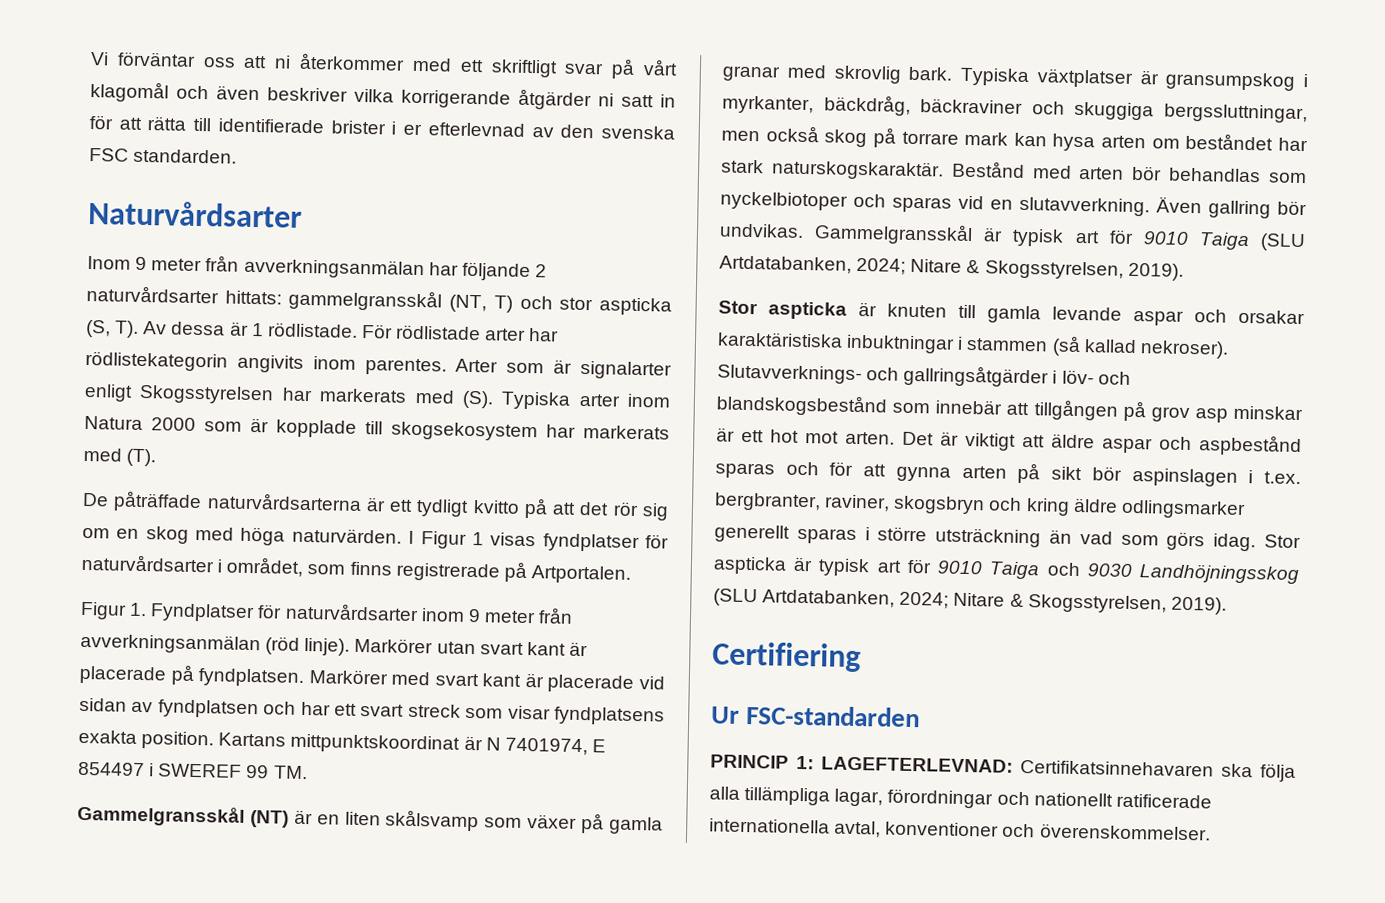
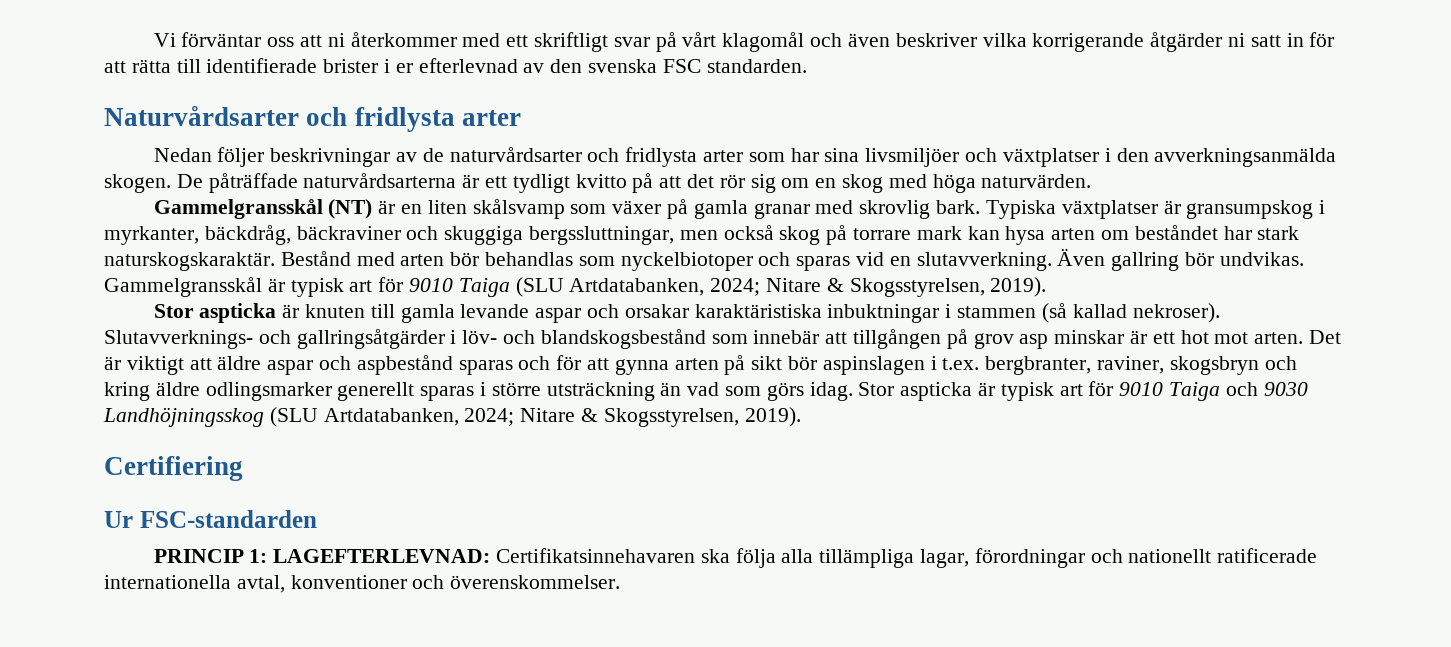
- Naturvårdsarter
- Inom 9 meter från avverkningsanmälan har följande 2 naturvårdsarter hittats: gammelgransskål (NT, T) och stor aspticka (S, T). Av dessa är 1 rödlistade. För rödlistade arter har rödlistekategorin angivits inom parentes. Arter som är signalarter enligt Skogsstyrelsen har markerats med (S). Typiska arter inom Natura 2000 som är kopplade till skogsekosystem har markerats med (T).
- De påträffade naturvårdsarterna är ett tydligt kvitto på att det rör sig om en skog med höga naturvärden. I Figur 1 visas fyndplatser för naturvårdsarter i området, som finns registrerade på Artportalen.
- Figur 1. Fyndplatser för naturvårdsarter inom 9 meter från avverkningsanmälan (röd linje). Markörer utan svart kant är placerade på fyndplatsen. Markörer med svart kant är placerade vid sidan av fyndplatsen och har ett svart streck som visar fyndplatsens exakta position. Kartans mittpunktskoordinat är N 7401974, E 854497 i SWEREF 99 TM.
+ Naturvårdsarter och fridlysta arter
+ Nedan följer beskrivningar av de naturvårdsarter och fridlysta arter som har sina livsmiljöer och växtplatser i den avverkningsanmälda skogen. De påträffade naturvårdsarterna är ett tydligt kvitto på att det rör sig om en skog med höga naturvärden.

